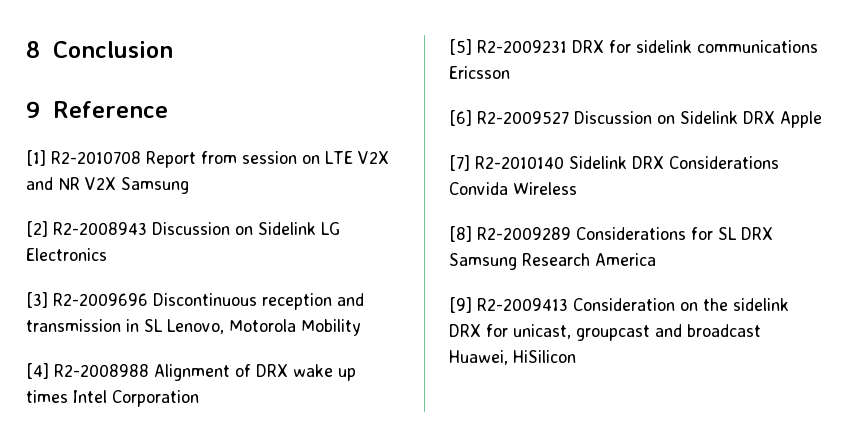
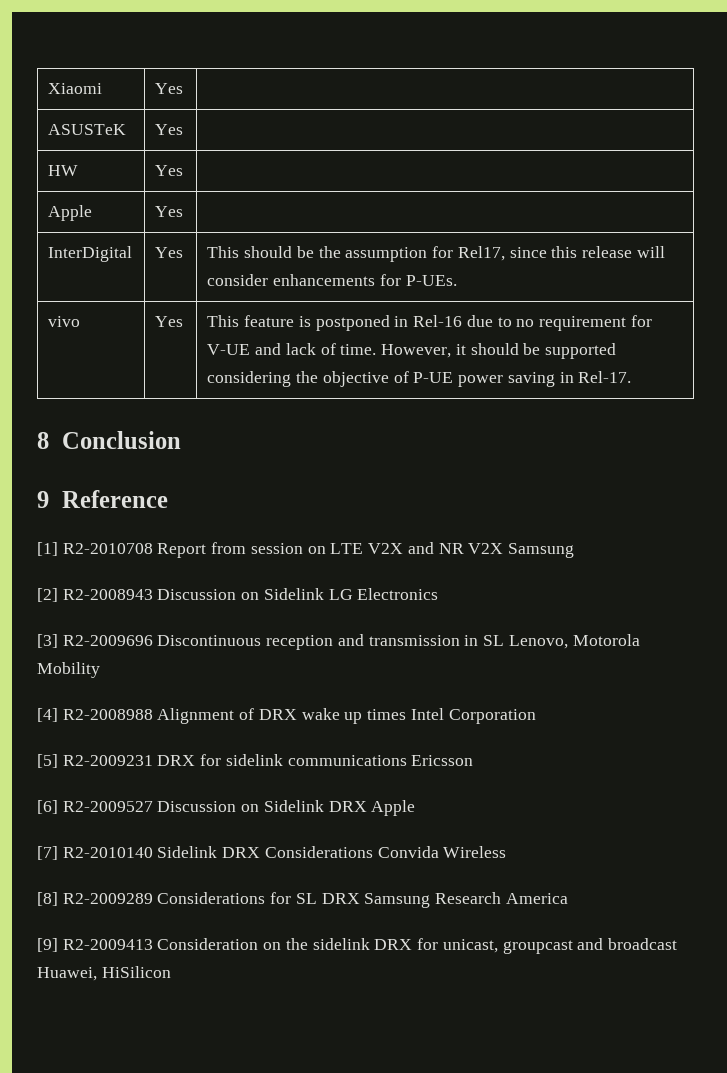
+ Xiaomi | Yes |
+ ASUSTeK | Yes |
+ HW | Yes |
+ Apple | Yes |
+ InterDigital | Yes | This should be the assumption for Rel17, since this release will consider enhancements for P-UEs.
+ vivo | Yes | This feature is postponed in Rel-16 due to no requirement for V-UE and lack of time. However, it should be supported considering the objective of P-UE power saving in Rel-17.

